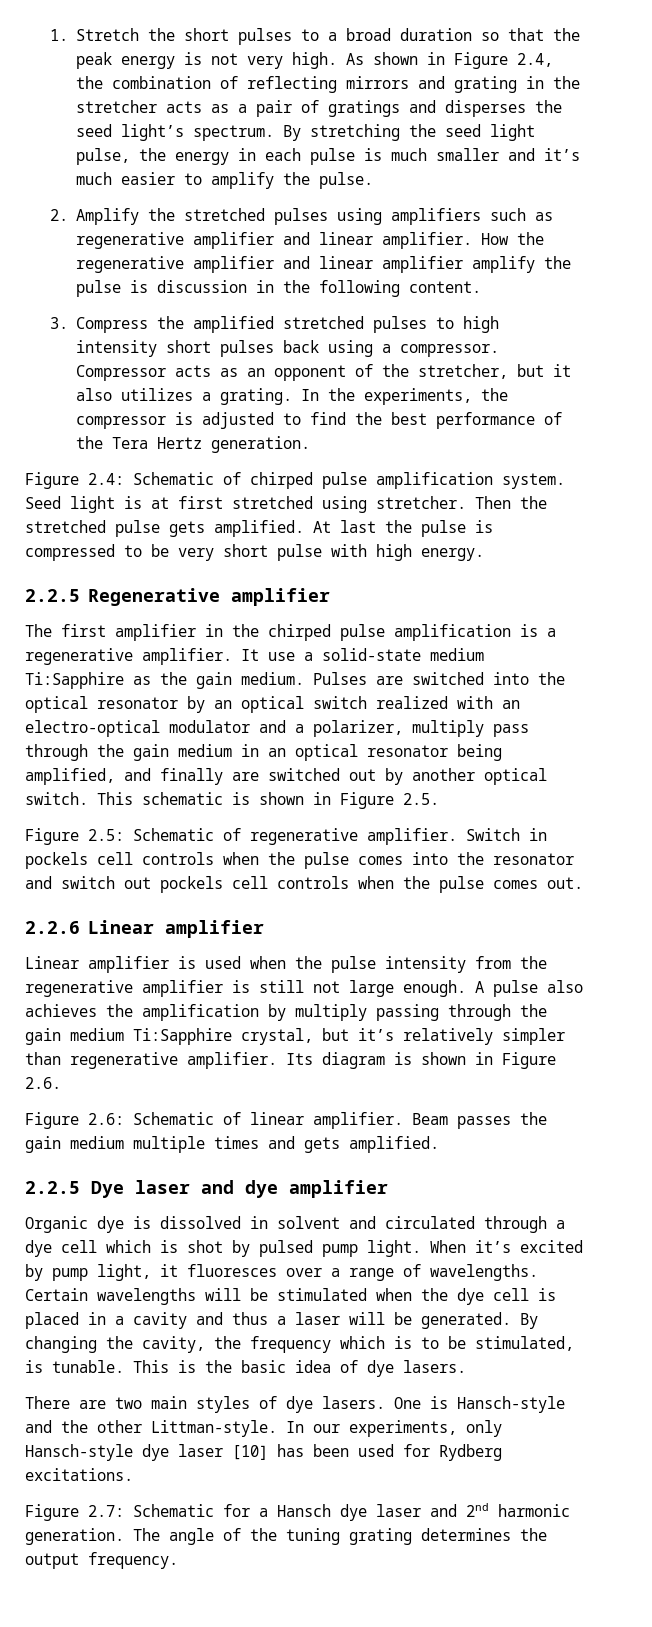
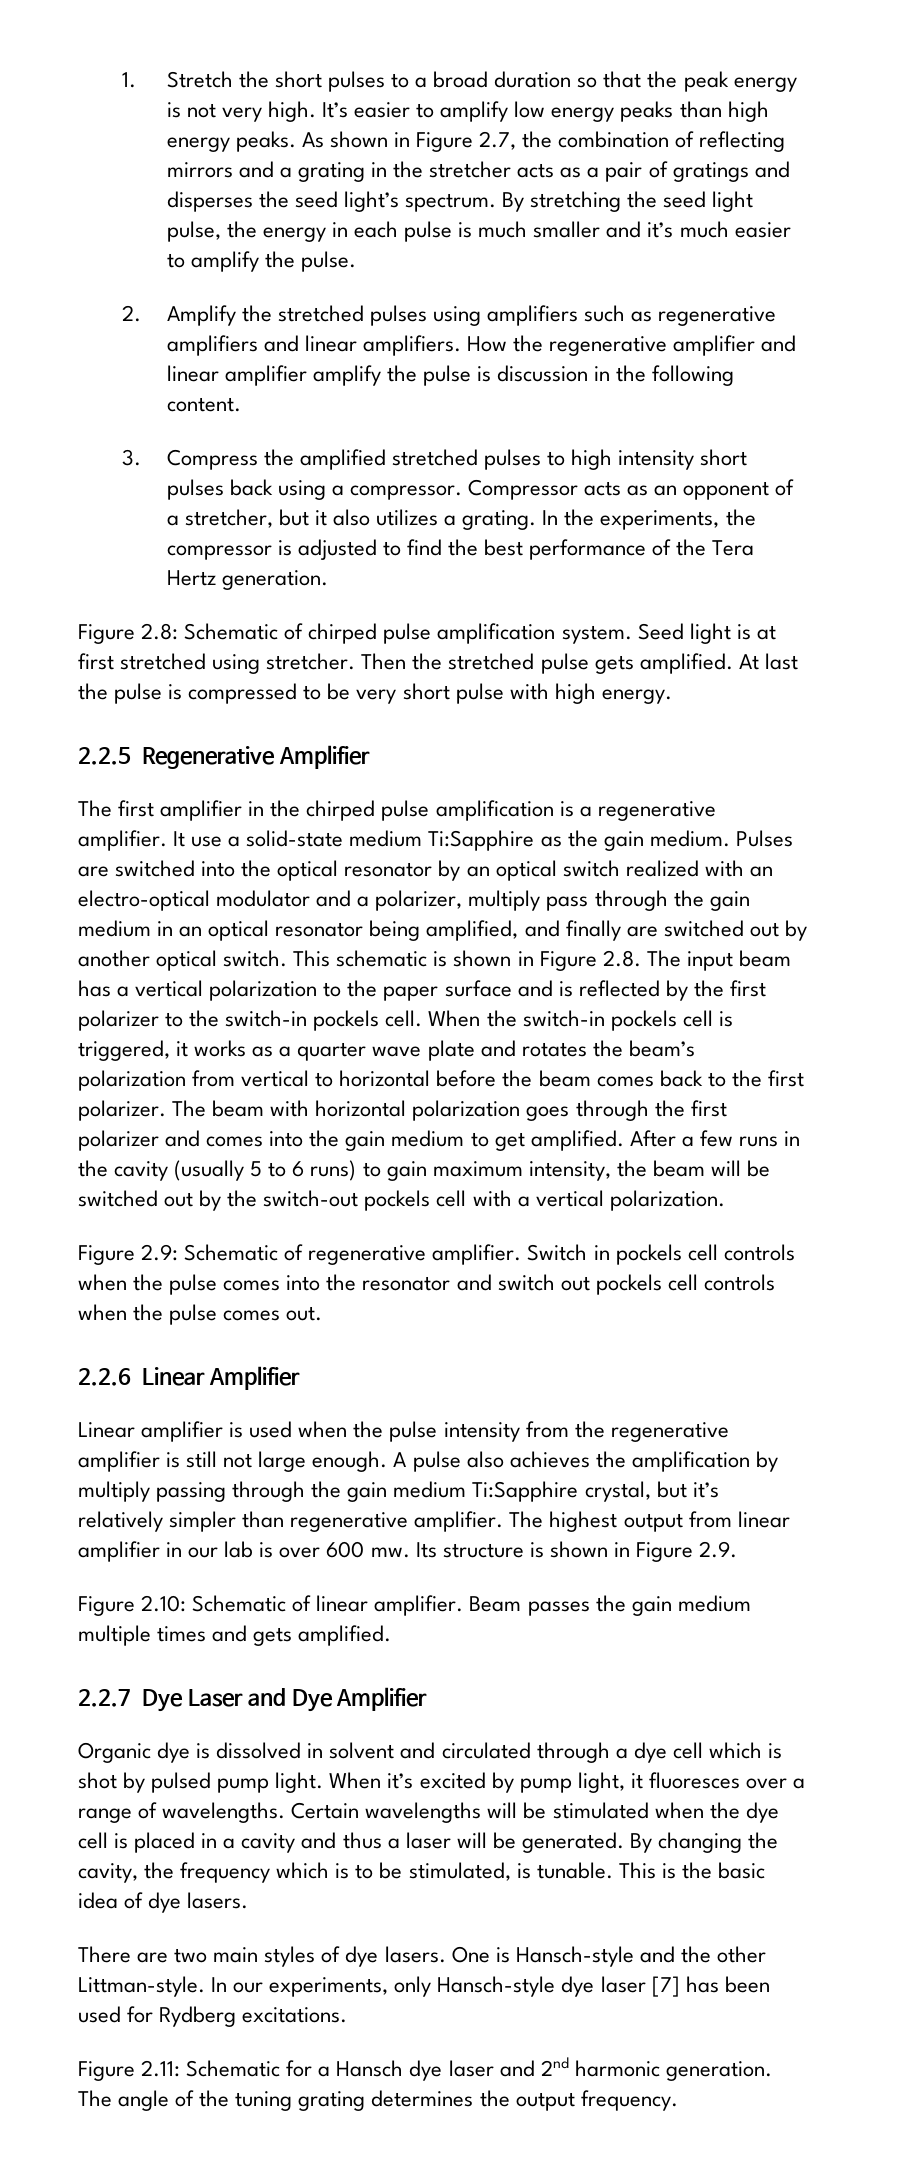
+ It’s easier to amplify low energy peaks than high energy peaks.
- As shown in Figure 2.4, the combination of reflecting mirrors and grating in the stretcher acts as a pair of gratings and disperses the seed light’s spectrum.
+ As shown in Figure 2.7, the combination of reflecting mirrors and a grating in the stretcher acts as a pair of gratings and disperses the seed light’s spectrum.
- 2. Amplify the stretched pulses using amplifiers such as regenerative amplifier and linear amplifier.
+ 2. Amplify the stretched pulses using amplifiers such as regenerative amplifiers and linear amplifiers.
- Compressor acts as an opponent of the stretcher, but it also utilizes a grating.
+ Compressor acts as an opponent of a stretcher, but it also utilizes a grating.
- Figure 2.4: Schematic of chirped pulse amplification system.
+ Figure 2.8: Schematic of chirped pulse amplification system.
- 2.2.5 Regenerative amplifier
+ 2.2.5 Regenerative Amplifier
- This schematic is shown in Figure 2.5.
- Figure 2.5: Schematic of regenerative amplifier.
+ This schematic is shown in Figure 2.8. The input beam has a vertical polarization to the paper surface and is reflected by the first polarizer to the switch-in pockels cell. When the switch-in pockels cell is triggered, it works as a quarter wave plate and rotates the beam’s polarization from vertical to horizontal before the beam comes back to the first polarizer. The beam with horizontal polarization goes through the first polarizer and comes into the gain medium to get amplified. After a few runs in the cavity (usually 5 to 6 runs) to gain maximum intensity, the beam will be switched out by the switch-out pockels cell with a vertical polarization.
+ Figure 2.9: Schematic of regenerative amplifier.
- 2.2.6 Linear amplifier
+ 2.2.6 Linear Amplifier
- Its diagram is shown in Figure 2.6.
- Figure 2.6: Schematic of linear amplifier.
+ The highest output from linear amplifier in our lab is over 600 mw. Its structure is shown in Figure 2.9.
+ Figure 2.10: Schematic of linear amplifier.
- 2.2.5 Dye laser and dye amplifier
+ 2.2.7 Dye Laser and Dye Amplifier
- In our experiments, only Hansch-style dye laser [10] has been used for Rydberg excitations.
+ In our experiments, only Hansch-style dye laser [7] has been used for Rydberg excitations.
- Figure 2.7: Schematic for a Hansch dye laser and 2nd harmonic generation.
+ Figure 2.11: Schematic for a Hansch dye laser and 2nd harmonic generation.

